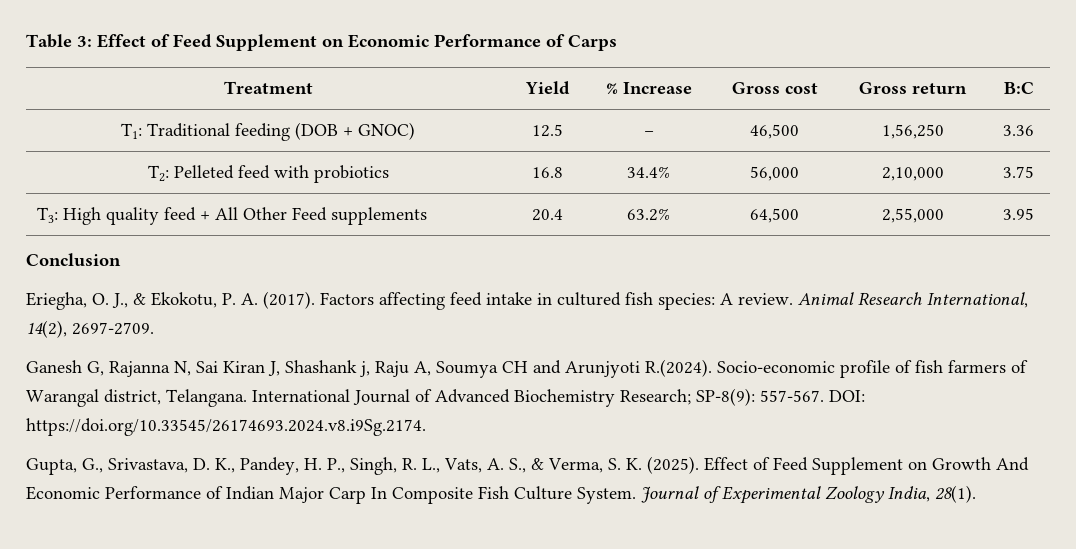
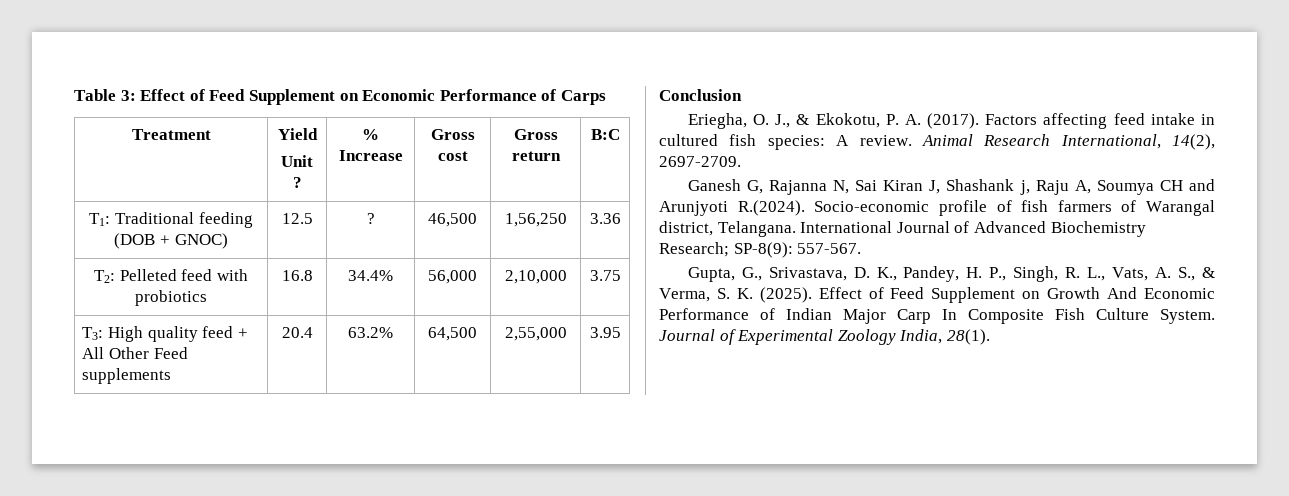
- Treatment | Yield | % Increase | Gross cost | Gross return | B:C
+ Treatment | Yield
+ Unit ? | % Increase | Gross cost | Gross return | B:C
- T1: Traditional feeding (DOB + GNOC) | 12.5 | – | 46,500 | 1,56,250 | 3.36
+ T1: Traditional feeding (DOB + GNOC) | 12.5 | ? | 46,500 | 1,56,250 | 3.36
- DOI: https://doi.org/10.33545/26174693.2024.v8.i9Sg.2174.

